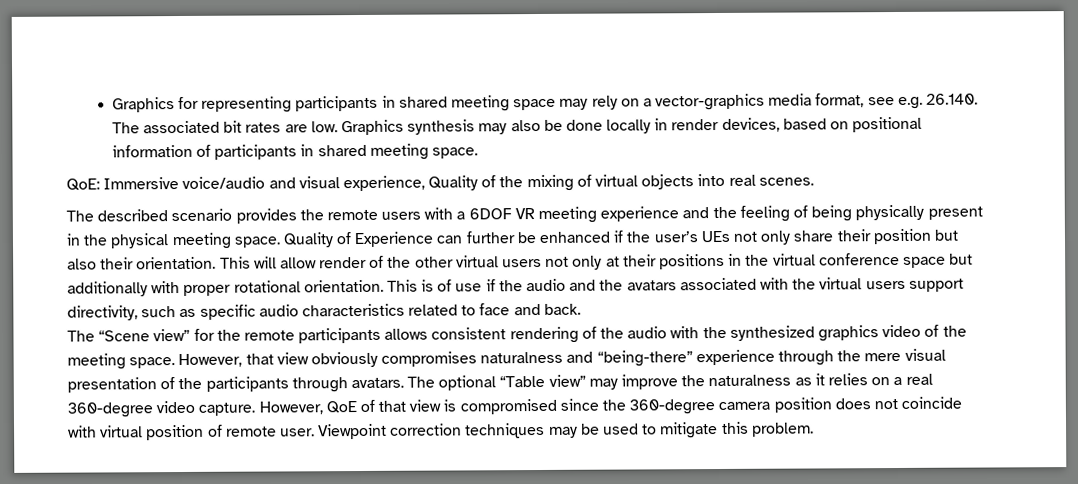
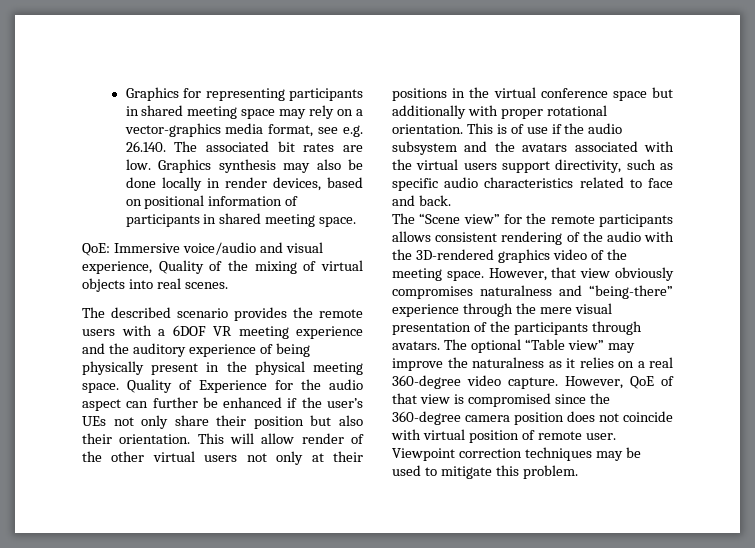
- The described scenario provides the remote users with a 6DOF VR meeting experience and the feeling of being physically present in the physical meeting space.
+ The described scenario provides the remote users with a 6DOF VR meeting experience and the auditory experience of being physically present in the physical meeting space.
- Quality of Experience can further be enhanced if the user’s UEs not only share their position but also their orientation.
+ Quality of Experience for the audio aspect can further be enhanced if the user’s UEs not only share their position but also their orientation.
- This is of use if the audio and the avatars associated with the virtual users support directivity, such as specific audio characteristics related to face and back.
+ This is of use if the audio subsystem and the avatars associated with the virtual users support directivity, such as specific audio characteristics related to face and back.
- The “Scene view” for the remote participants allows consistent rendering of the audio with the synthesized graphics video of the meeting space.
+ The “Scene view” for the remote participants allows consistent rendering of the audio with the 3D-rendered graphics video of the meeting space.

